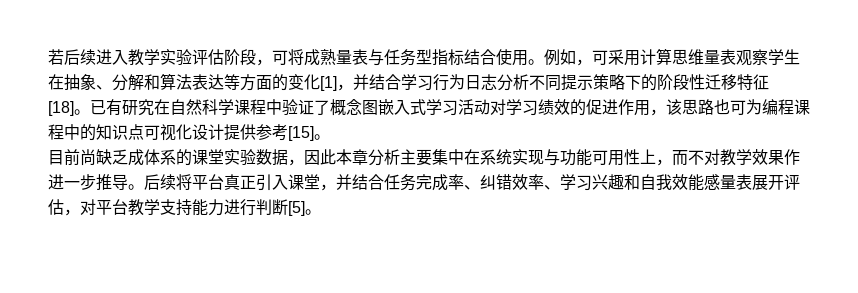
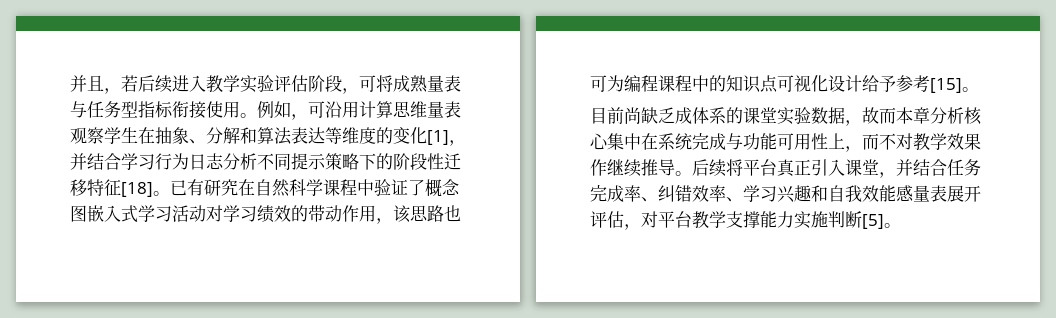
- 若后续进入教学实验评估阶段，可将成熟量表与任务型指标结合使用。
+ 并且，若后续进入教学实验评估阶段，可将成熟量表与任务型指标衔接使用。
- 例如，可采用计算思维量表观察学生在抽象、分解和算法表达等方面的变化[1]，并结合学习行为日志分析不同提示策略下的阶段性迁移特征[18]。
+ 例如，可沿用计算思维量表观察学生在抽象、分解和算法表达等维度的变化[1]，并结合学习行为日志分析不同提示策略下的阶段性迁移特征[18]。
- 已有研究在自然科学课程中验证了概念图嵌入式学习活动对学习绩效的促进作用，该思路也可为编程课程中的知识点可视化设计提供参考[15]。
+ 已有研究在自然科学课程中验证了概念图嵌入式学习活动对学习绩效的带动作用，该思路也可为编程课程中的知识点可视化设计给予参考[15]。
- 目前尚缺乏成体系的课堂实验数据，因此本章分析主要集中在系统实现与功能可用性上，而不对教学效果作进一步推导。
+ 目前尚缺乏成体系的课堂实验数据，故而本章分析核心集中在系统完成与功能可用性上，而不对教学效果作继续推导。
- 后续将平台真正引入课堂，并结合任务完成率、纠错效率、学习兴趣和自我效能感量表展开评估，对平台教学支持能力进行判断[5]。
+ 后续将平台真正引入课堂，并结合任务完成率、纠错效率、学习兴趣和自我效能感量表展开评估，对平台教学支撑能力实施判断[5]。

